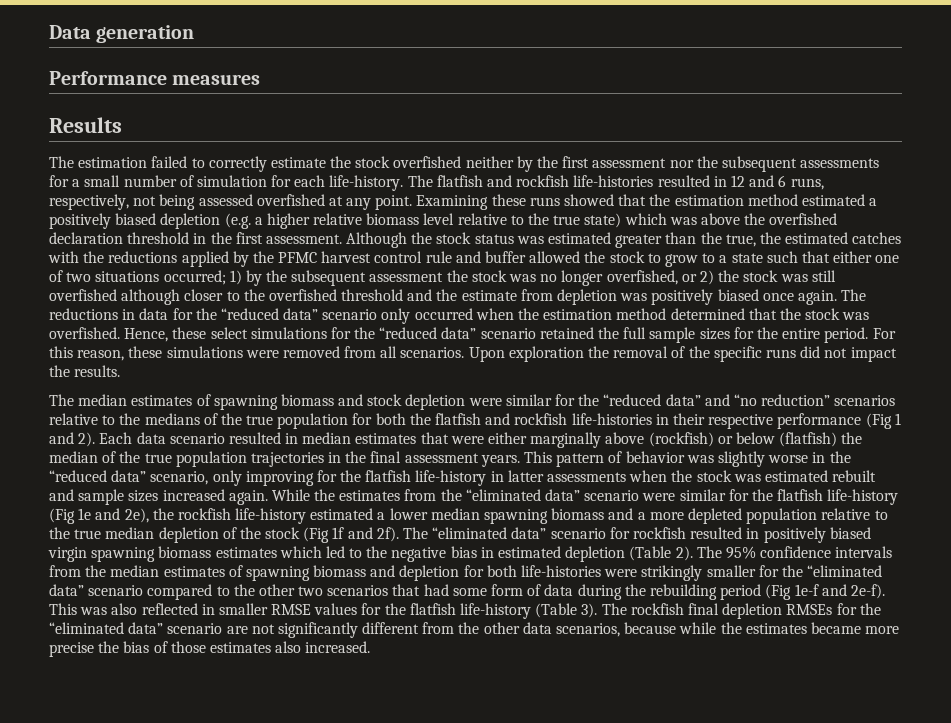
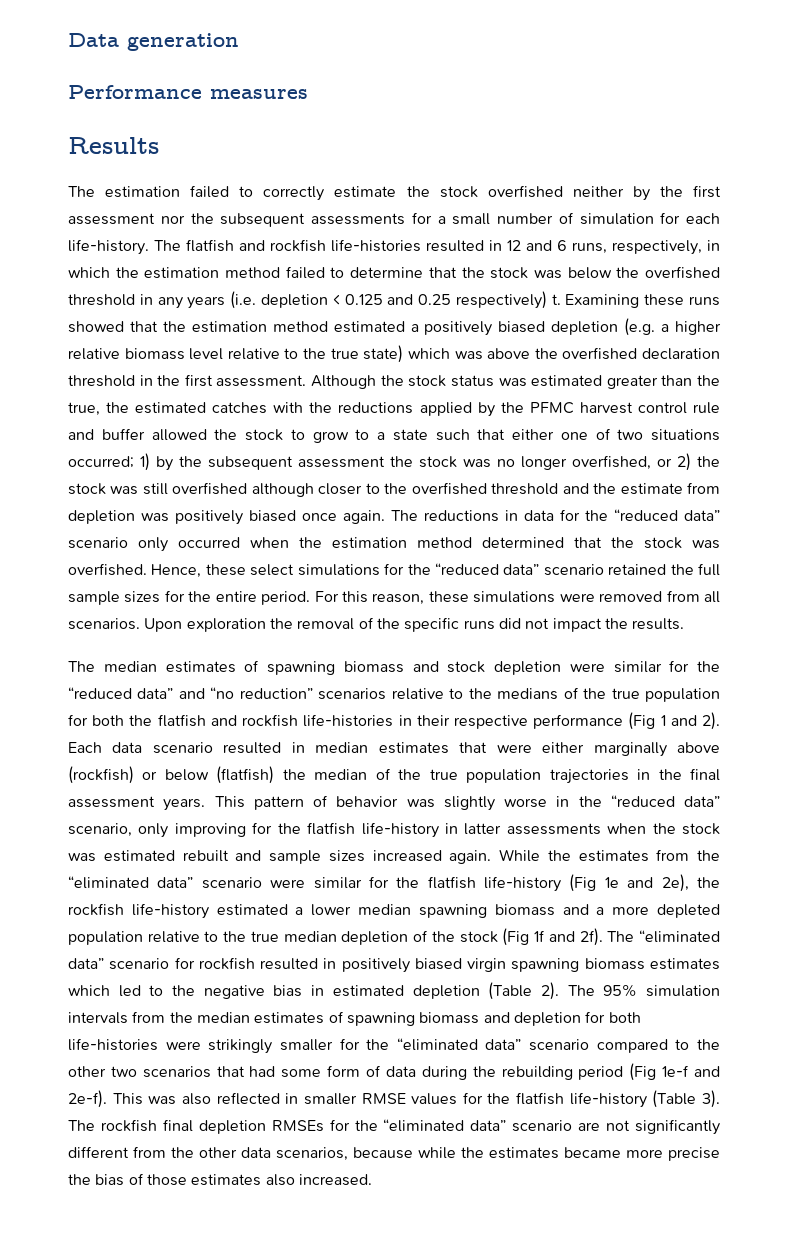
- The flatfish and rockfish life-histories resulted in 12 and 6 runs, respectively, not being assessed overfished at any point.
+ The flatfish and rockfish life-histories resulted in 12 and 6 runs, respectively, in which the estimation method failed to determine that the stock was below the overfished threshold in any years (i.e. depletion < 0.125 and 0.25 respectively) t.
- The 95% confidence intervals from the median estimates of spawning biomass and depletion for both life-histories were strikingly smaller for the “eliminated data” scenario compared to the other two scenarios that had some form of data during the rebuilding period (Fig 1e-f and 2e-f).
+ The 95% simulation intervals from the median estimates of spawning biomass and depletion for both life-histories were strikingly smaller for the “eliminated data” scenario compared to the other two scenarios that had some form of data during the rebuilding period (Fig 1e-f and 2e-f).

